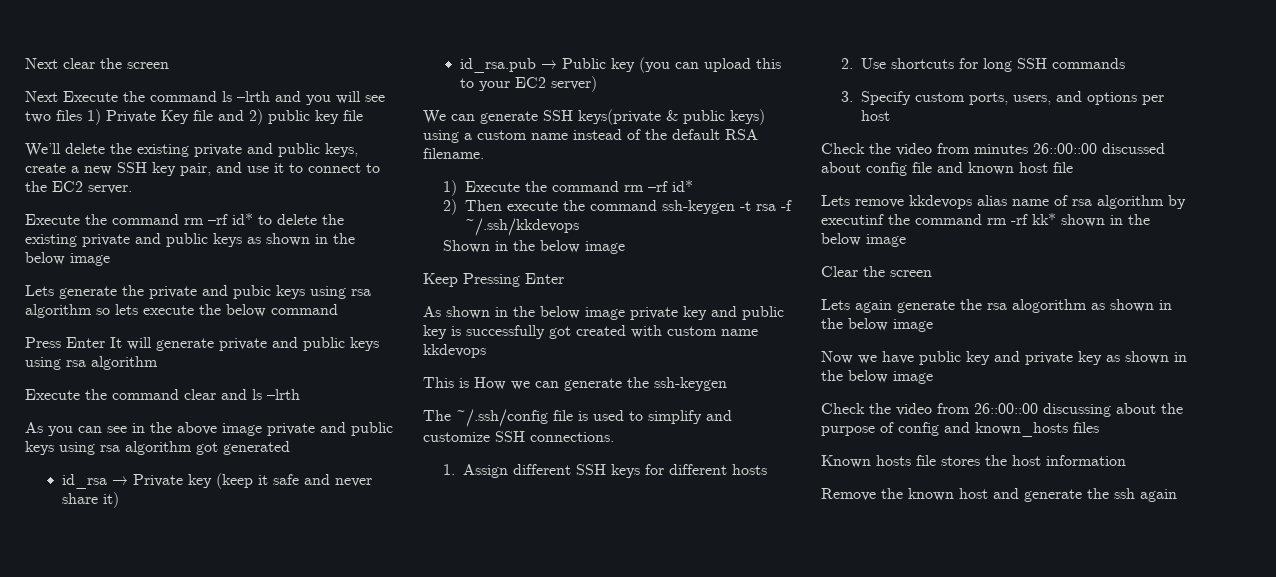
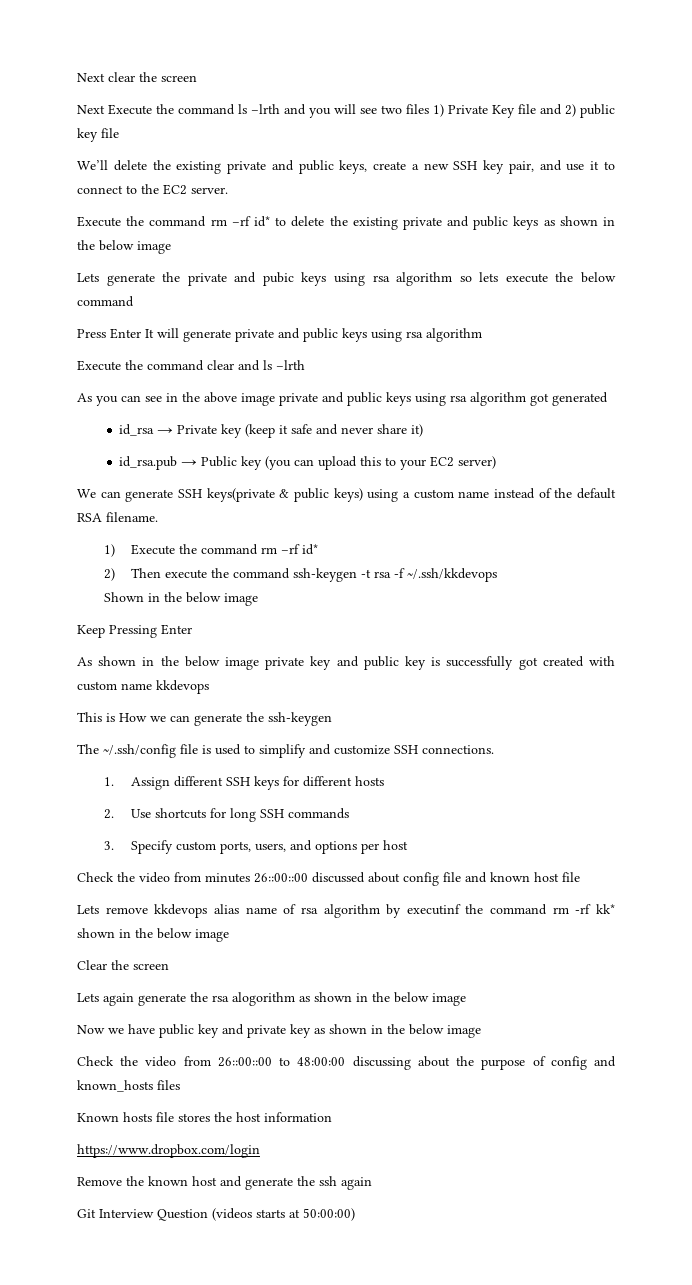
- Check the video from 26::00::00 discussing about the purpose of config and known_hosts files
+ Check the video from 26::00::00 to 48:00:00 discussing about the purpose of config and known_hosts files
+ https://www.dropbox.com/login
+ Git Interview Question (videos starts at 50:00:00)

